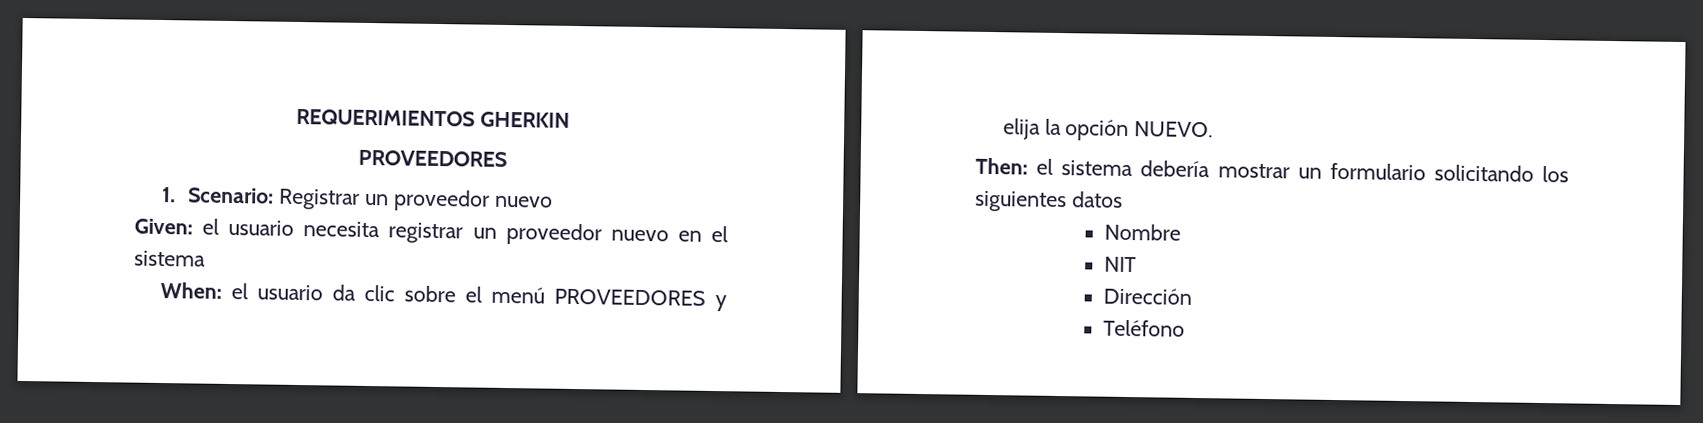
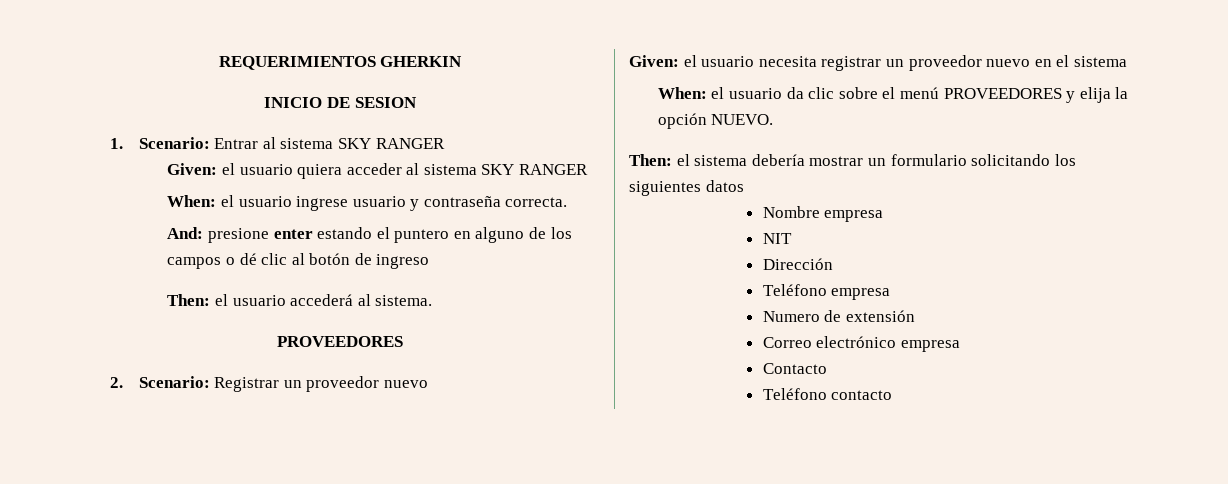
+ INICIO DE SESION
+ 1. Scenario: Entrar al sistema SKY RANGER
+ Given: el usuario quiera acceder al sistema SKY RANGER
+ When: el usuario ingrese usuario y contraseña correcta.
+ And: presione enter estando el puntero en alguno de los campos o dé clic al botón de ingreso
+ Then: el usuario accederá al sistema.
- 1. Scenario: Registrar un proveedor nuevo
+ 2. Scenario: Registrar un proveedor nuevo
- Nombre
+ Nombre empresa
- Teléfono
+ Teléfono empresa
+ Numero de extensión
+ Correo electrónico empresa
+ Contacto
+ Teléfono contacto

